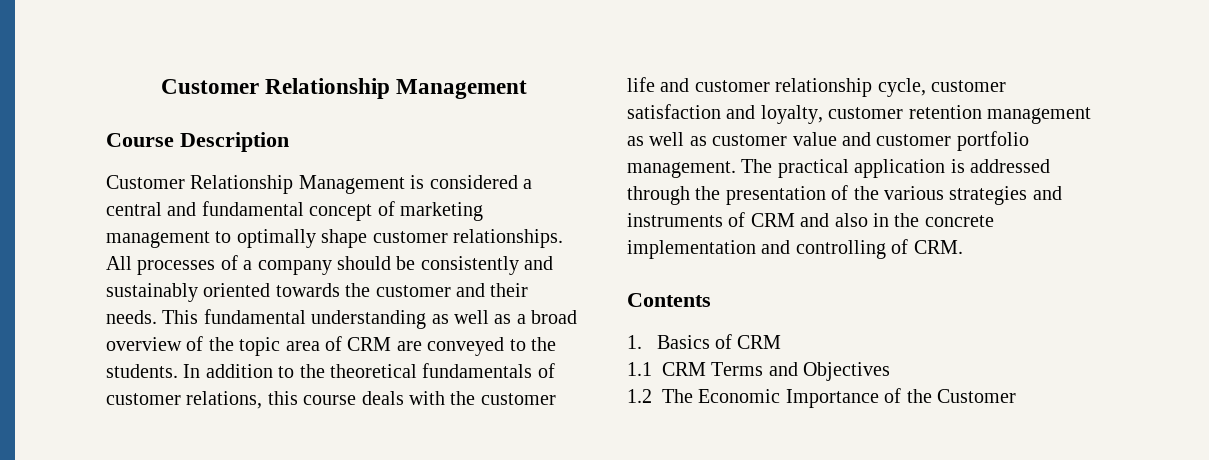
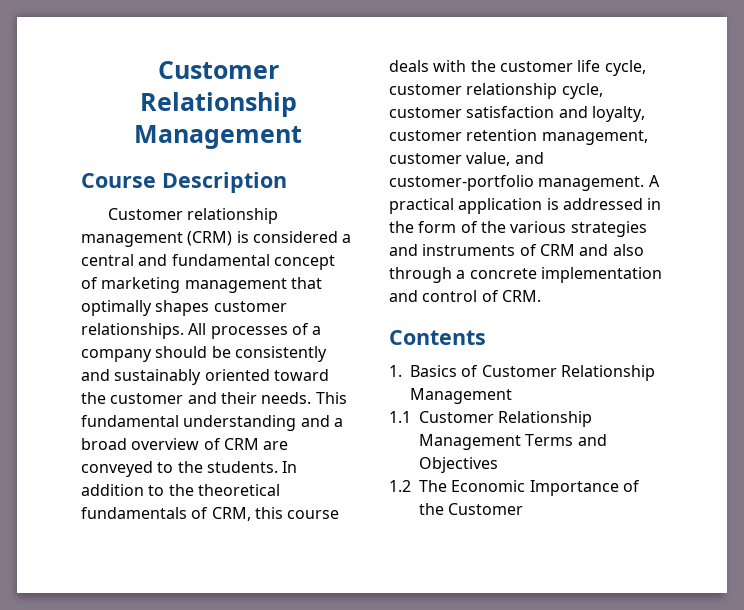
- Customer Relationship Management is considered a central and fundamental concept of marketing management to optimally shape customer relationships.
+ Customer relationship management (CRM) is considered a central and fundamental concept of marketing management that optimally shapes customer relationships.
- All processes of a company should be consistently and sustainably oriented towards the customer and their needs.
+ All processes of a company should be consistently and sustainably oriented toward the customer and their needs.
- This fundamental understanding as well as a broad overview of the topic area of CRM are conveyed to the students.
+ This fundamental understanding and a broad overview of CRM are conveyed to the students.
- In addition to the theoretical fundamentals of customer relations, this course deals with the customer life and customer relationship cycle, customer satisfaction and loyalty, customer retention management as well as customer value and customer portfolio management. The practical application is addressed through the presentation of the various strategies and instruments of CRM and also in the concrete implementation and controlling of CRM.
+ In addition to the theoretical fundamentals of CRM, this course deals with the customer life cycle, customer relationship cycle, customer satisfaction and loyalty, customer retention management, customer value, and customer-portfolio management. A practical application is addressed in the form of the various strategies and instruments of CRM and also through a concrete implementation and control of CRM.
- 1. Basics of CRM
- 1.1 CRM Terms and Objectives
+ 1. Basics of Customer Relationship Management
+ 1.1 Customer Relationship Management Terms and Objectives

